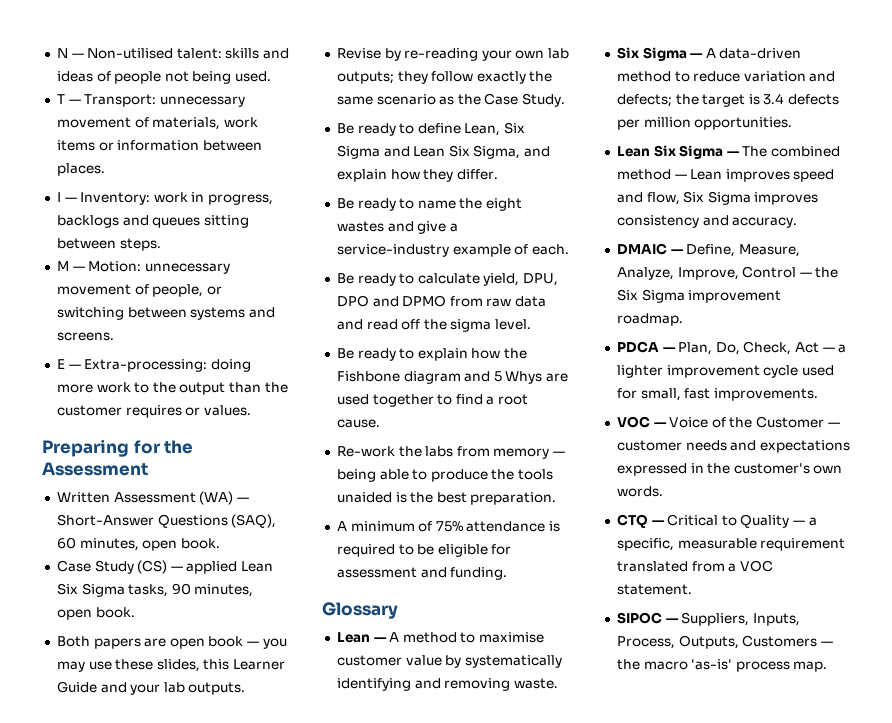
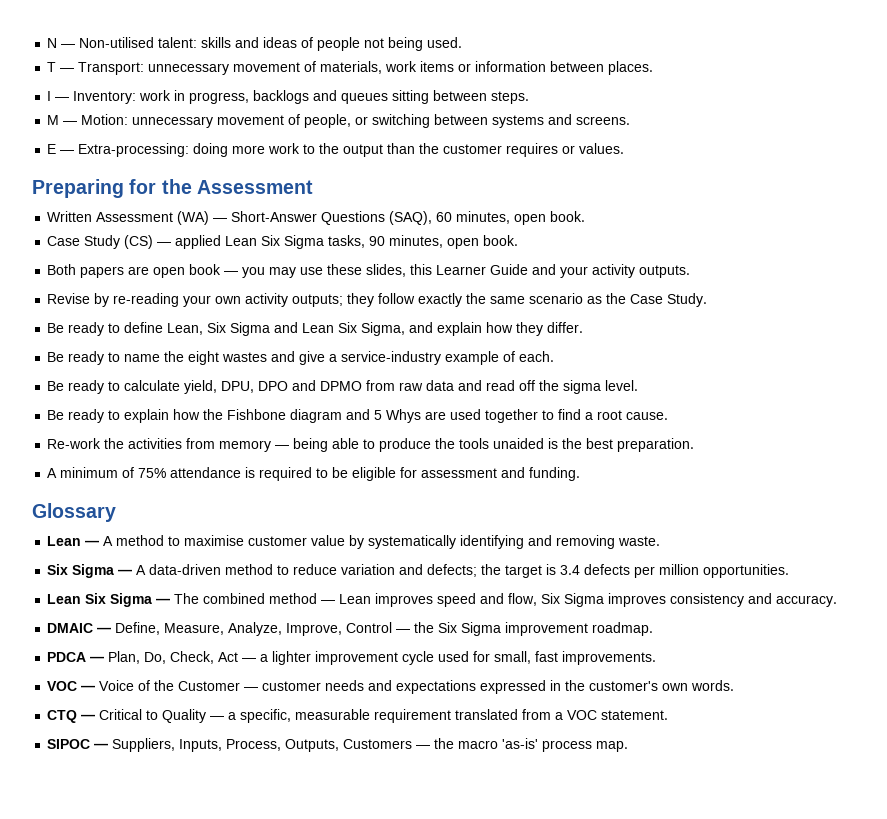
- Both papers are open book — you may use these slides, this Learner Guide and your lab outputs.
+ Both papers are open book — you may use these slides, this Learner Guide and your activity outputs.
- Revise by re-reading your own lab outputs; they follow exactly the same scenario as the Case Study.
+ Revise by re-reading your own activity outputs; they follow exactly the same scenario as the Case Study.
- Re-work the labs from memory — being able to produce the tools unaided is the best preparation.
+ Re-work the activities from memory — being able to produce the tools unaided is the best preparation.

